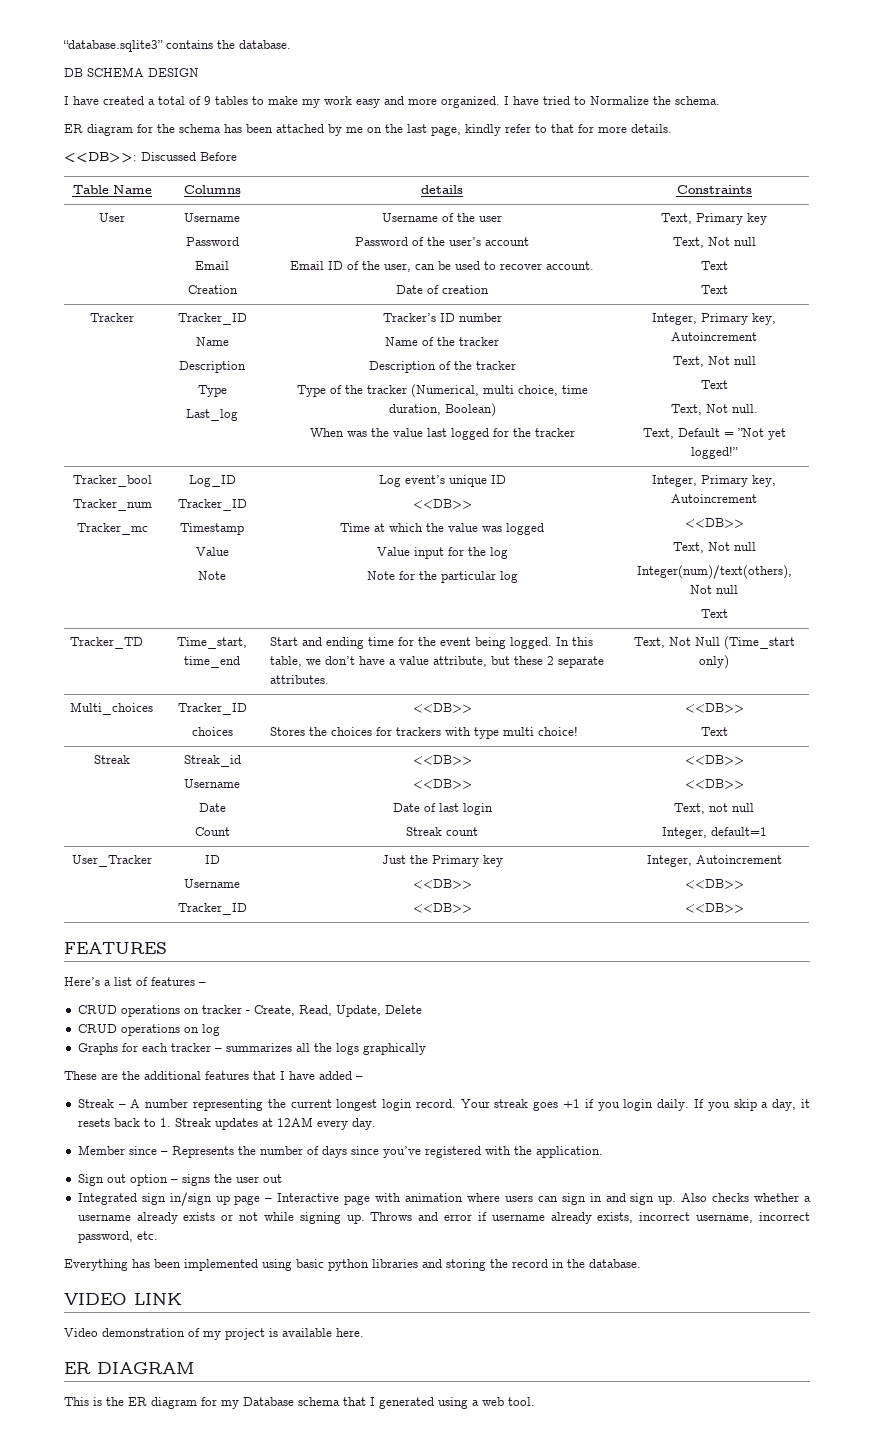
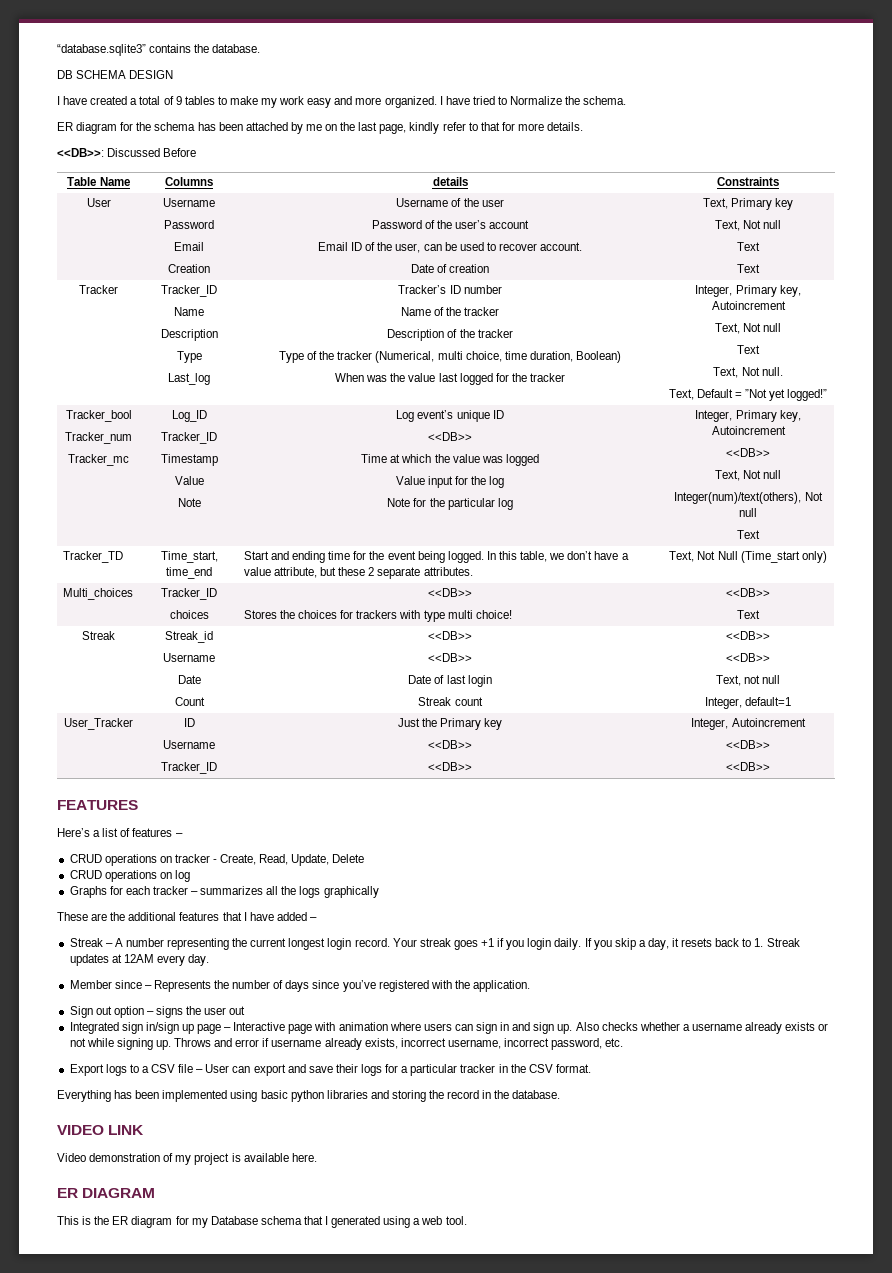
+ Export logs to a CSV file – User can export and save their logs for a particular tracker in the CSV format.

